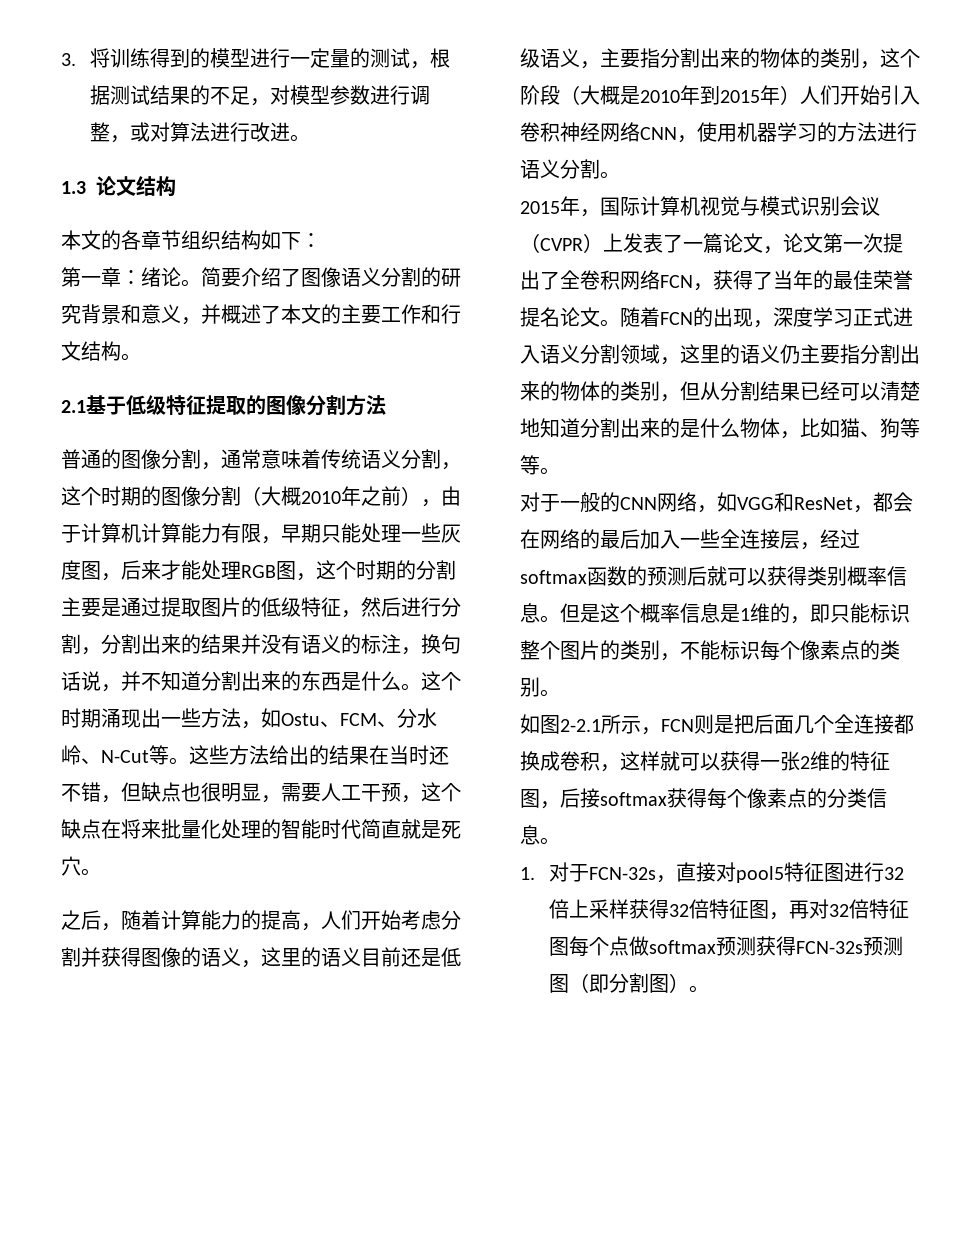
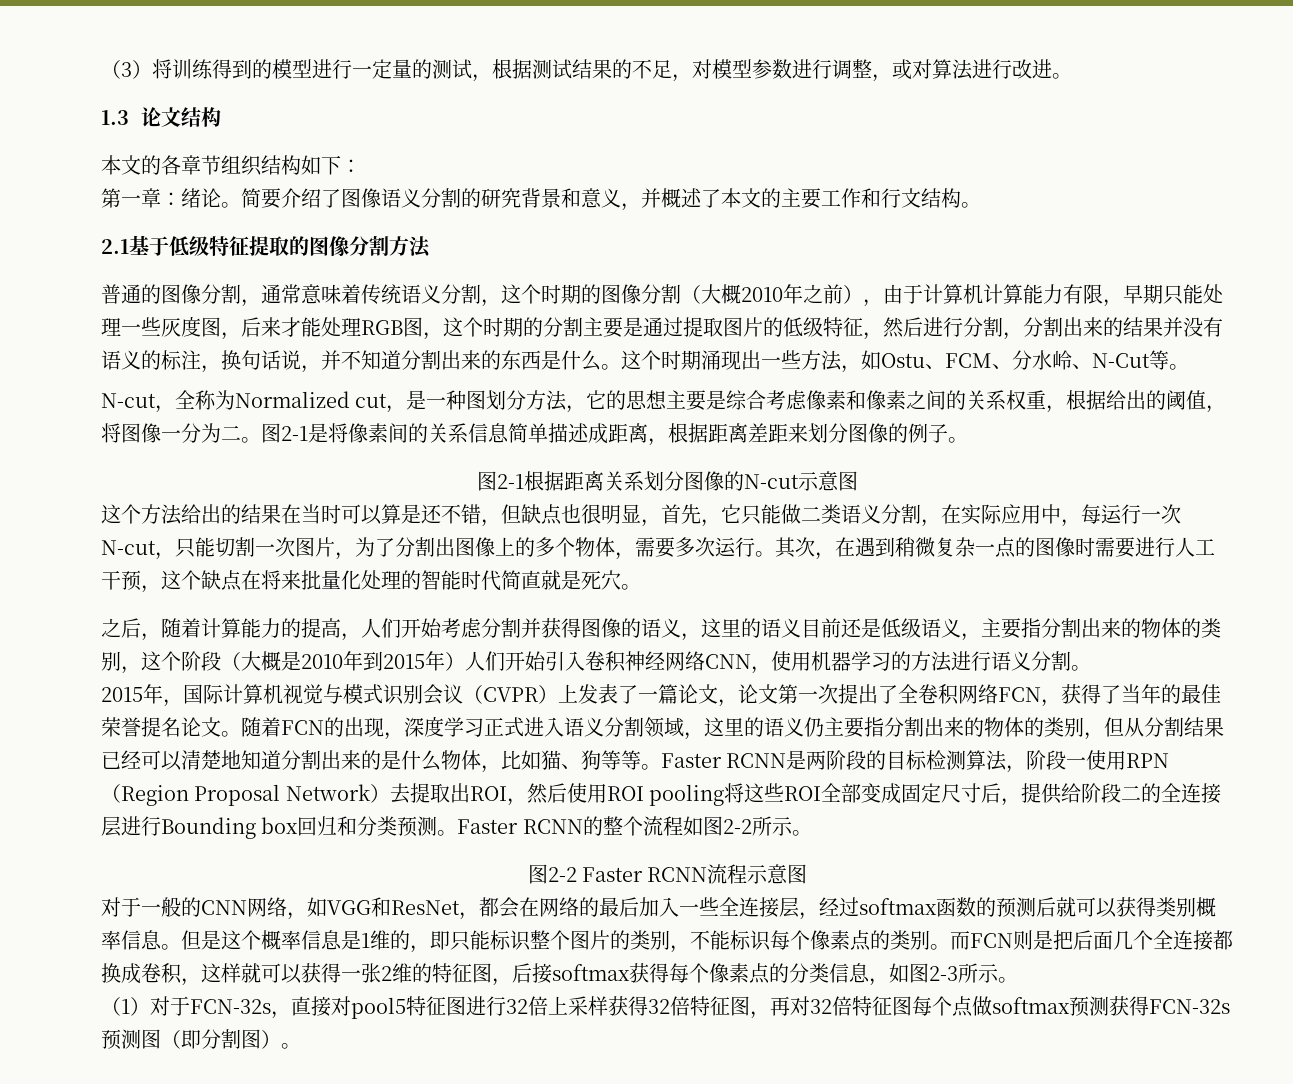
- 3.将训练得到的模型进行一定量的测试，根据测试结果的不足，对模型参数进行调整，或对算法进行改进。
+ （3）将训练得到的模型进行一定量的测试，根据测试结果的不足，对模型参数进行调整，或对算法进行改进。
- 这个时期涌现出一些方法，如Ostu、FCM、分水岭、N-Cut等。这些方法给出的结果在当时还不错，但缺点也很明显，需要人工干预，这个缺点在将来批量化处理的智能时代简直就是死穴。
+ 这个时期涌现出一些方法，如Ostu、FCM、分水岭、N-Cut等。
+ N-cut，全称为Normalized cut，是一种图划分方法，它的思想主要是综合考虑像素和像素之间的关系权重，根据给出的阈值，将图像一分为二。图2-1是将像素间的关系信息简单描述成距离，根据距离差距来划分图像的例子。
+ 图2-1根据距离关系划分图像的N-cut示意图
+ 这个方法给出的结果在当时可以算是还不错，但缺点也很明显，首先，它只能做二类语义分割，在实际应用中，每运行一次N-cut，只能切割一次图片，为了分割出图像上的多个物体，需要多次运行。其次，在遇到稍微复杂一点的图像时需要进行人工干预，这个缺点在将来批量化处理的智能时代简直就是死穴。
+ Faster RCNN是两阶段的目标检测算法，阶段一使用RPN（Region Proposal Network）去提取出ROI，然后使用ROI pooling将这些ROI全部变成固定尺寸后，提供给阶段二的全连接层进行Bounding box回归和分类预测。Faster RCNN的整个流程如图2-2所示。
+ 图2-2 Faster RCNN流程示意图
- 但是这个概率信息是1维的，即只能标识整个图片的类别，不能标识每个像素点的类别。
- 如图2-2.1所示，FCN则是把后面几个全连接都换成卷积，这样就可以获得一张2维的特征图，后接softmax获得每个像素点的分类信息。
- 1.对于FCN-32s，直接对pool5特征图进行32倍上采样获得32倍特征图，再对32倍特征图每个点做softmax预测获得FCN-32s预测图（即分割图）。
+ 但是这个概率信息是1维的，即只能标识整个图片的类别，不能标识每个像素点的类别。而FCN则是把后面几个全连接都换成卷积，这样就可以获得一张2维的特征图，后接softmax获得每个像素点的分类信息，如图2-3所示。
+ （1）对于FCN-32s，直接对pool5特征图进行32倍上采样获得32倍特征图，再对32倍特征图每个点做softmax预测获得FCN-32s预测图（即分割图）。

